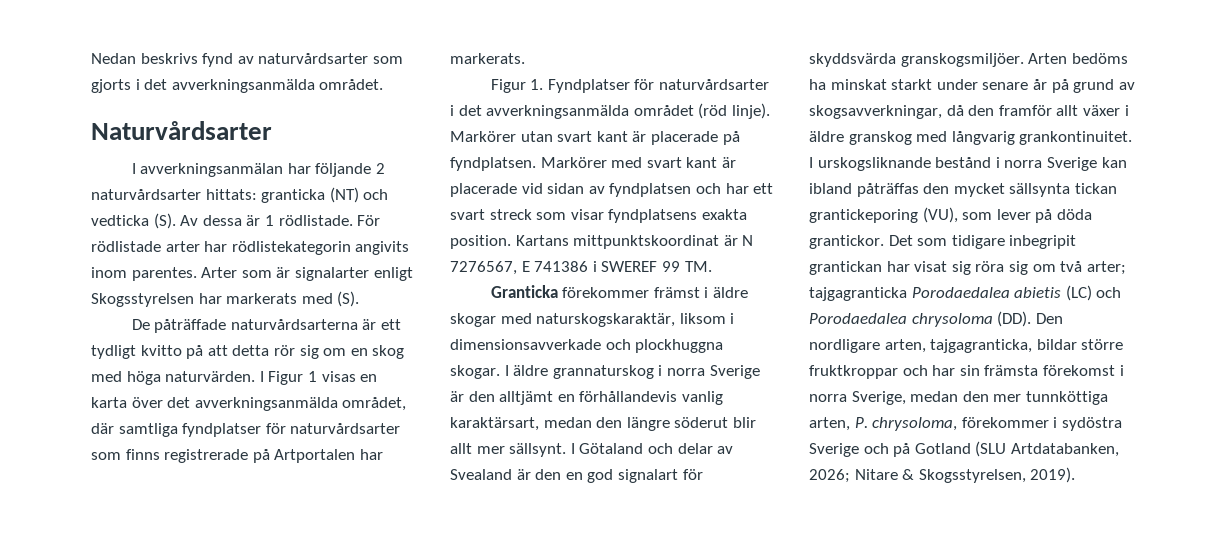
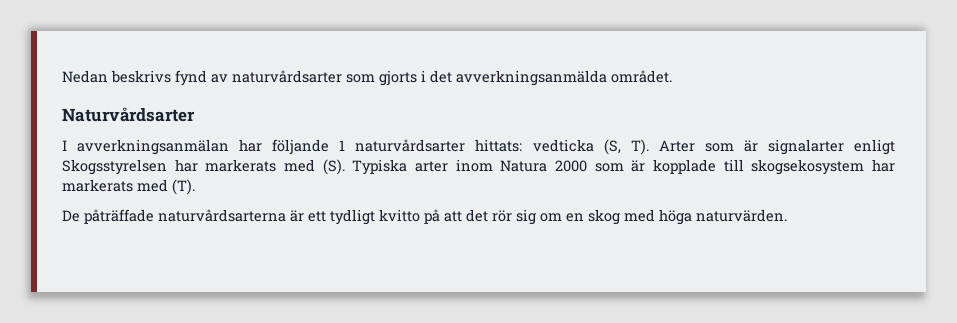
- I avverkningsanmälan har följande 2 naturvårdsarter hittats: granticka (NT) och vedticka (S). Av dessa är 1 rödlistade. För rödlistade arter har rödlistekategorin angivits inom parentes. Arter som är signalarter enligt Skogsstyrelsen har markerats med (S).
+ I avverkningsanmälan har följande 1 naturvårdsarter hittats: vedticka (S, T). Arter som är signalarter enligt Skogsstyrelsen har markerats med (S). Typiska arter inom Natura 2000 som är kopplade till skogsekosystem har markerats med (T).
- De påträffade naturvårdsarterna är ett tydligt kvitto på att detta rör sig om en skog med höga naturvärden. I Figur 1 visas en karta över det avverkningsanmälda området, där samtliga fyndplatser för naturvårdsarter som finns registrerade på Artportalen har markerats.
- Figur 1. Fyndplatser för naturvårdsarter i det avverkningsanmälda området (röd linje). Markörer utan svart kant är placerade på fyndplatsen. Markörer med svart kant är placerade vid sidan av fyndplatsen och har ett svart streck som visar fyndplatsens exakta position. Kartans mittpunktskoordinat är N 7276567, E 741386 i SWEREF 99 TM.
- Granticka förekommer främst i äldre skogar med naturskogskaraktär, liksom i dimensionsavverkade och plockhuggna skogar. I äldre grannaturskog i norra Sverige är den alltjämt en förhållandevis vanlig karaktärsart, medan den längre söderut blir allt mer sällsynt. I Götaland och delar av Svealand är den en god signalart för skyddsvärda granskogsmiljöer. Arten bedöms ha minskat starkt under senare år på grund av skogsavverkningar, då den framför allt växer i äldre granskog med långvarig grankontinuitet. I urskogsliknande bestånd i norra Sverige kan ibland påträffas den mycket sällsynta tickan grantickeporing (VU), som lever på döda grantickor. Det som tidigare inbegripit grantickan har visat sig röra sig om två arter; tajgagranticka Porodaedalea abietis (LC) och Porodaedalea chrysoloma (DD). Den nordligare arten, tajgagranticka, bildar större fruktkroppar och har sin främsta förekomst i norra Sverige, medan den mer tunnköttiga arten, P. chrysoloma, förekommer i sydöstra Sverige och på Gotland (SLU Artdatabanken, 2026; Nitare & Skogsstyrelsen, 2019).
+ De påträffade naturvårdsarterna är ett tydligt kvitto på att det rör sig om en skog med höga naturvärden.

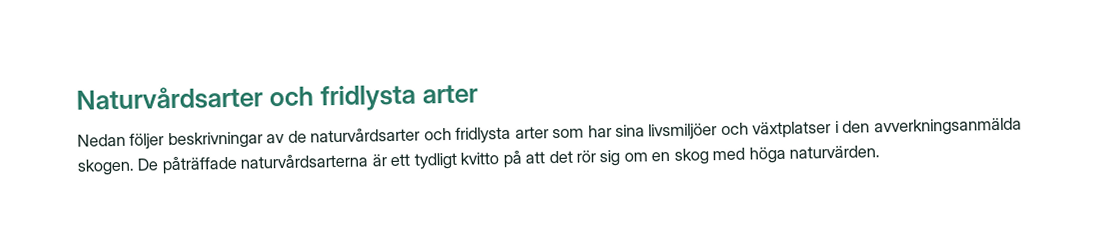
- Nedan beskrivs fynd av naturvårdsarter som gjorts i det avverkningsanmälda området.
- Naturvårdsarter
- I avverkningsanmälan har följande 1 naturvårdsarter hittats: vedticka (S, T). Arter som är signalarter enligt Skogsstyrelsen har markerats med (S). Typiska arter inom Natura 2000 som är kopplade till skogsekosystem har markerats med (T).
- De påträffade naturvårdsarterna är ett tydligt kvitto på att det rör sig om en skog med höga naturvärden.
+ Naturvårdsarter och fridlysta arter
+ Nedan följer beskrivningar av de naturvårdsarter och fridlysta arter som har sina livsmiljöer och växtplatser i den avverkningsanmälda skogen. De påträffade naturvårdsarterna är ett tydligt kvitto på att det rör sig om en skog med höga naturvärden.

